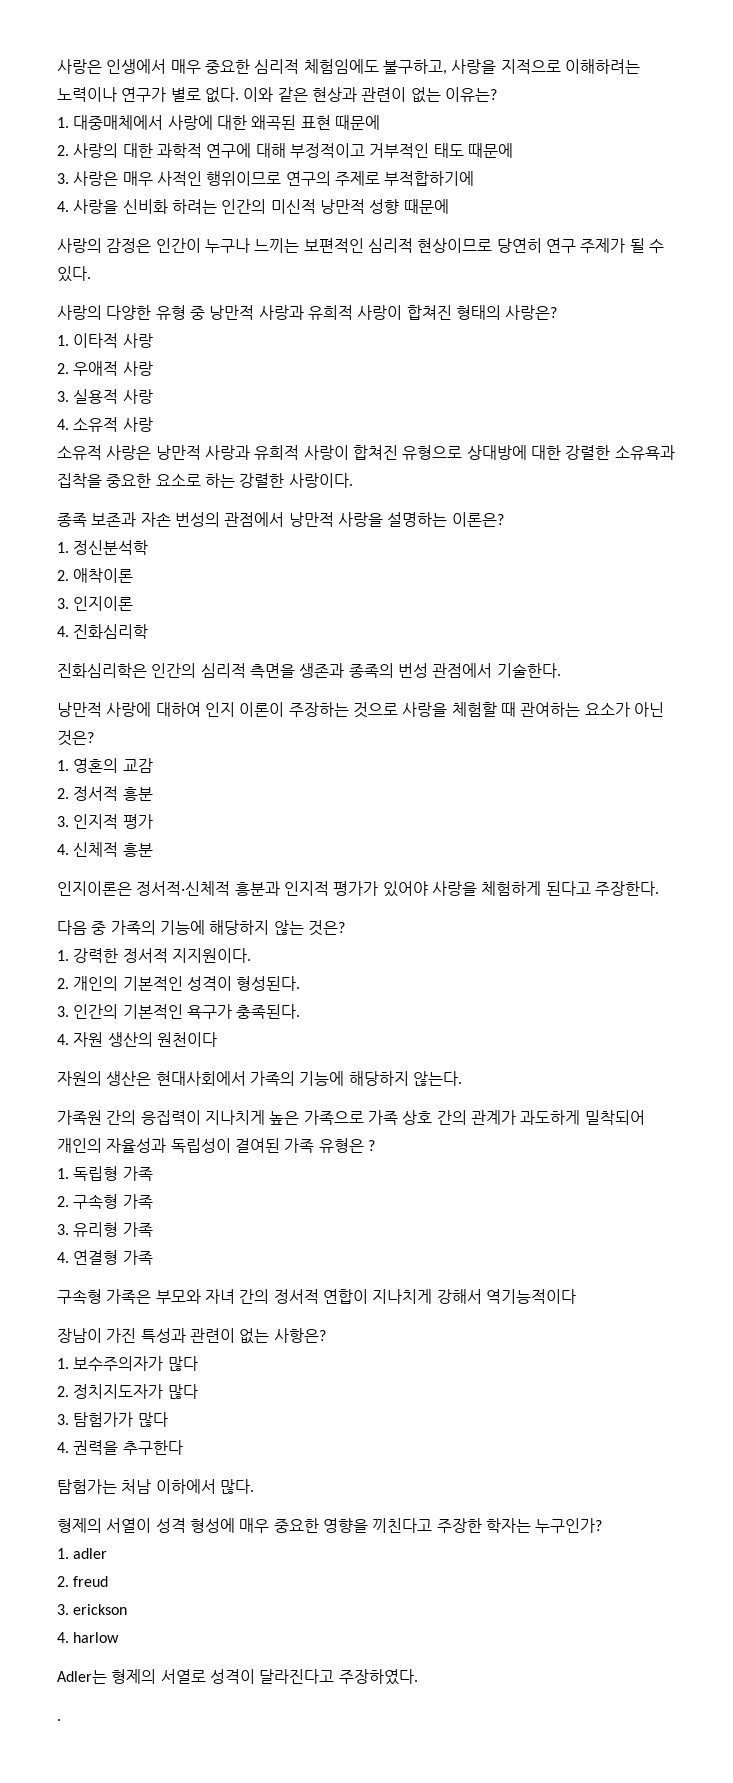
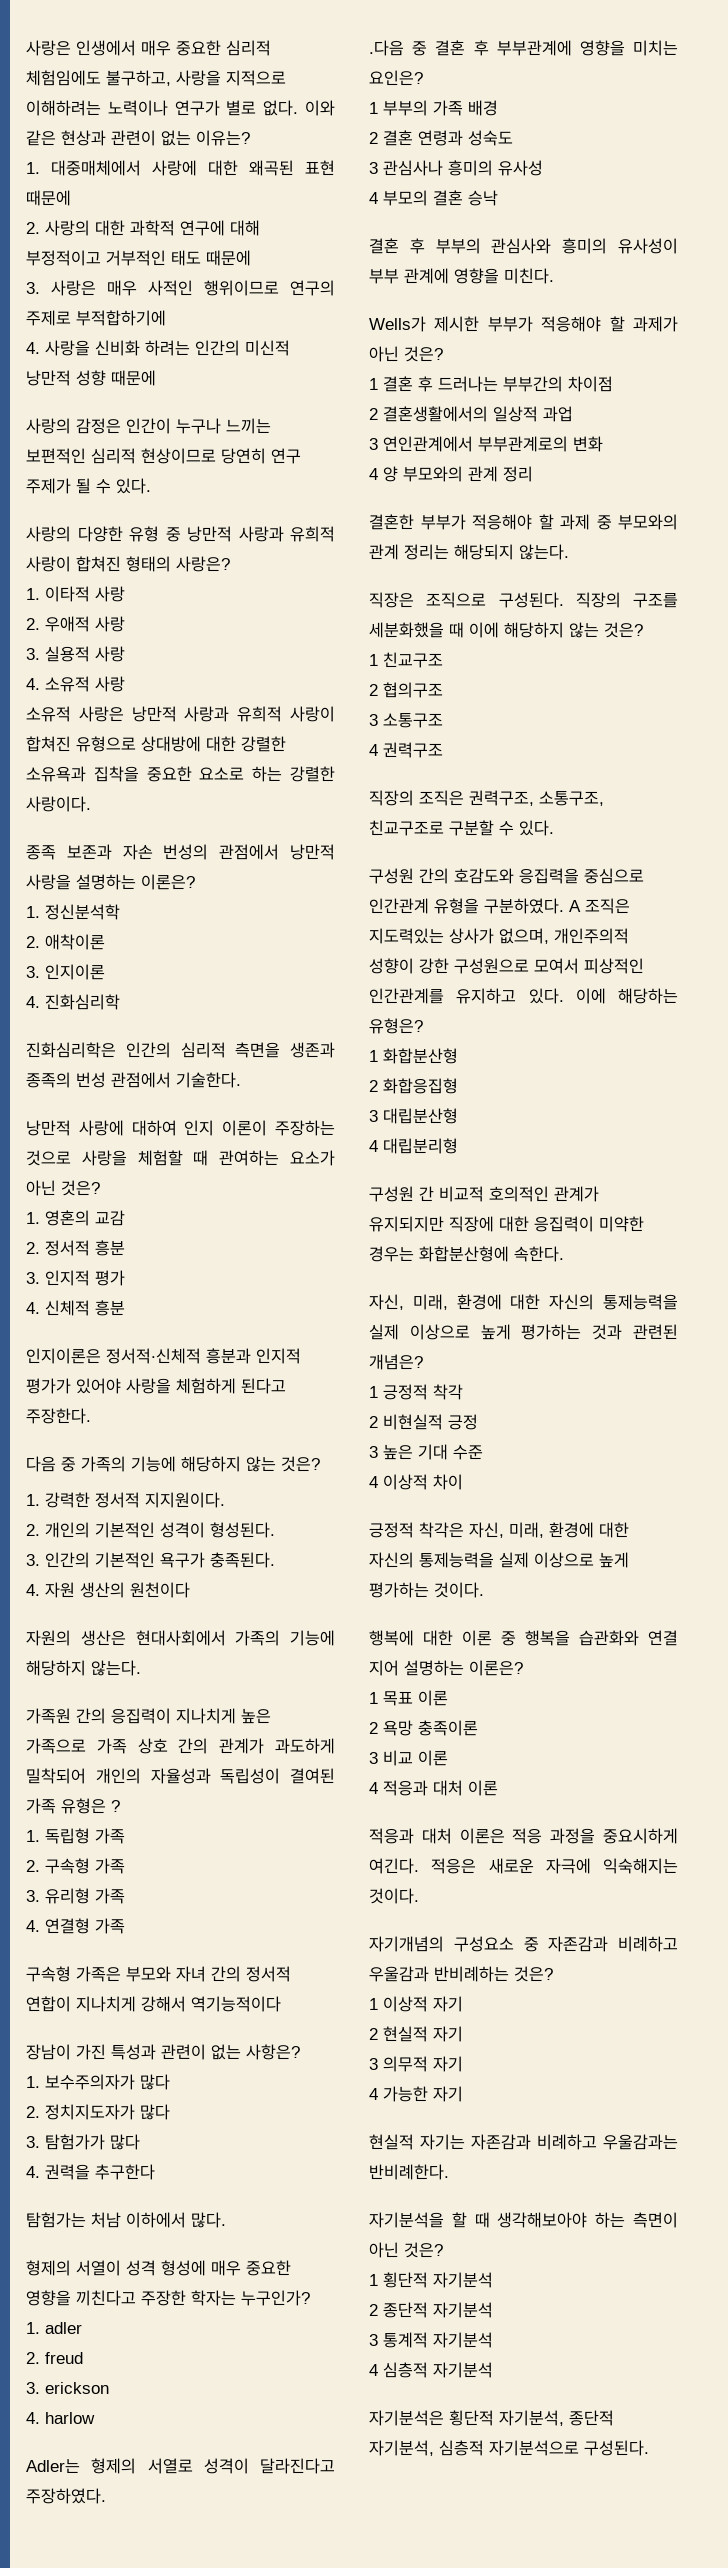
- .
+ .다음 중 결혼 후 부부관계에 영향을 미치는 요인은?
+ 1 부부의 가족 배경
+ 2 결혼 연령과 성숙도
+ 3 관심사나 흥미의 유사성
+ 4 부모의 결혼 승낙
+ 결혼 후 부부의 관심사와 흥미의 유사성이 부부 관계에 영향을 미친다.
+ Wells가 제시한 부부가 적응해야 할 과제가 아닌 것은?
+ 1 결혼 후 드러나는 부부간의 차이점
+ 2 결혼생활에서의 일상적 과업
+ 3 연인관계에서 부부관계로의 변화
+ 4 양 부모와의 관계 정리
+ 결혼한 부부가 적응해야 할 과제 중 부모와의 관계 정리는 해당되지 않는다.
+ 직장은 조직으로 구성된다. 직장의 구조를 세분화했을 때 이에 해당하지 않는 것은?
+ 1 친교구조
+ 2 협의구조
+ 3 소통구조
+ 4 권력구조
+ 직장의 조직은 권력구조, 소통구조, 친교구조로 구분할 수 있다.
+ 구성원 간의 호감도와 응집력을 중심으로 인간관계 유형을 구분하였다. A 조직은 지도력있는 상사가 없으며, 개인주의적 성향이 강한 구성원으로 모여서 피상적인 인간관계를 유지하고 있다. 이에 해당하는 유형은?
+ 1 화합분산형
+ 2 화합응집형
+ 3 대립분산형
+ 4 대립분리형
+ 구성원 간 비교적 호의적인 관계가 유지되지만 직장에 대한 응집력이 미약한 경우는 화합분산형에 속한다.
+ 자신, 미래, 환경에 대한 자신의 통제능력을 실제 이상으로 높게 평가하는 것과 관련된 개념은?
+ 1 긍정적 착각
+ 2 비현실적 긍정
+ 3 높은 기대 수준
+ 4 이상적 차이
+ 긍정적 착각은 자신, 미래, 환경에 대한 자신의 통제능력을 실제 이상으로 높게 평가하는 것이다.
+ 행복에 대한 이론 중 행복을 습관화와 연결 지어 설명하는 이론은?
+ 1 목표 이론
+ 2 욕망 충족이론
+ 3 비교 이론
+ 4 적응과 대처 이론
+ 적응과 대처 이론은 적응 과정을 중요시하게 여긴다. 적응은 새로운 자극에 익숙해지는 것이다.
+ 자기개념의 구성요소 중 자존감과 비례하고 우울감과 반비례하는 것은?
+ 1 이상적 자기
+ 2 현실적 자기
+ 3 의무적 자기
+ 4 가능한 자기
+ 현실적 자기는 자존감과 비례하고 우울감과는 반비례한다.
+ 자기분석을 할 때 생각해보아야 하는 측면이 아닌 것은?
+ 1 횡단적 자기분석
+ 2 종단적 자기분석
+ 3 통계적 자기분석
+ 4 심층적 자기분석
+ 자기분석은 횡단적 자기분석, 종단적 자기분석, 심층적 자기분석으로 구성된다.

